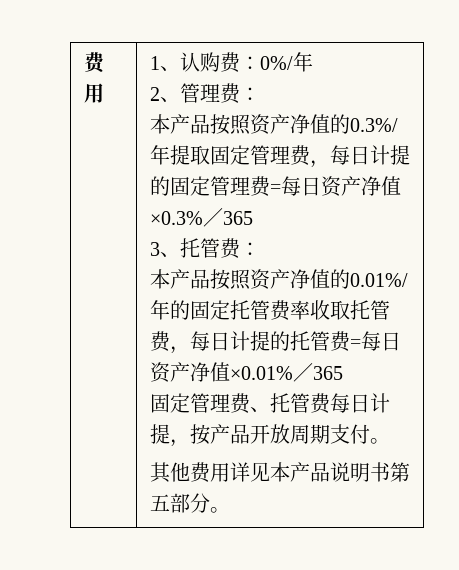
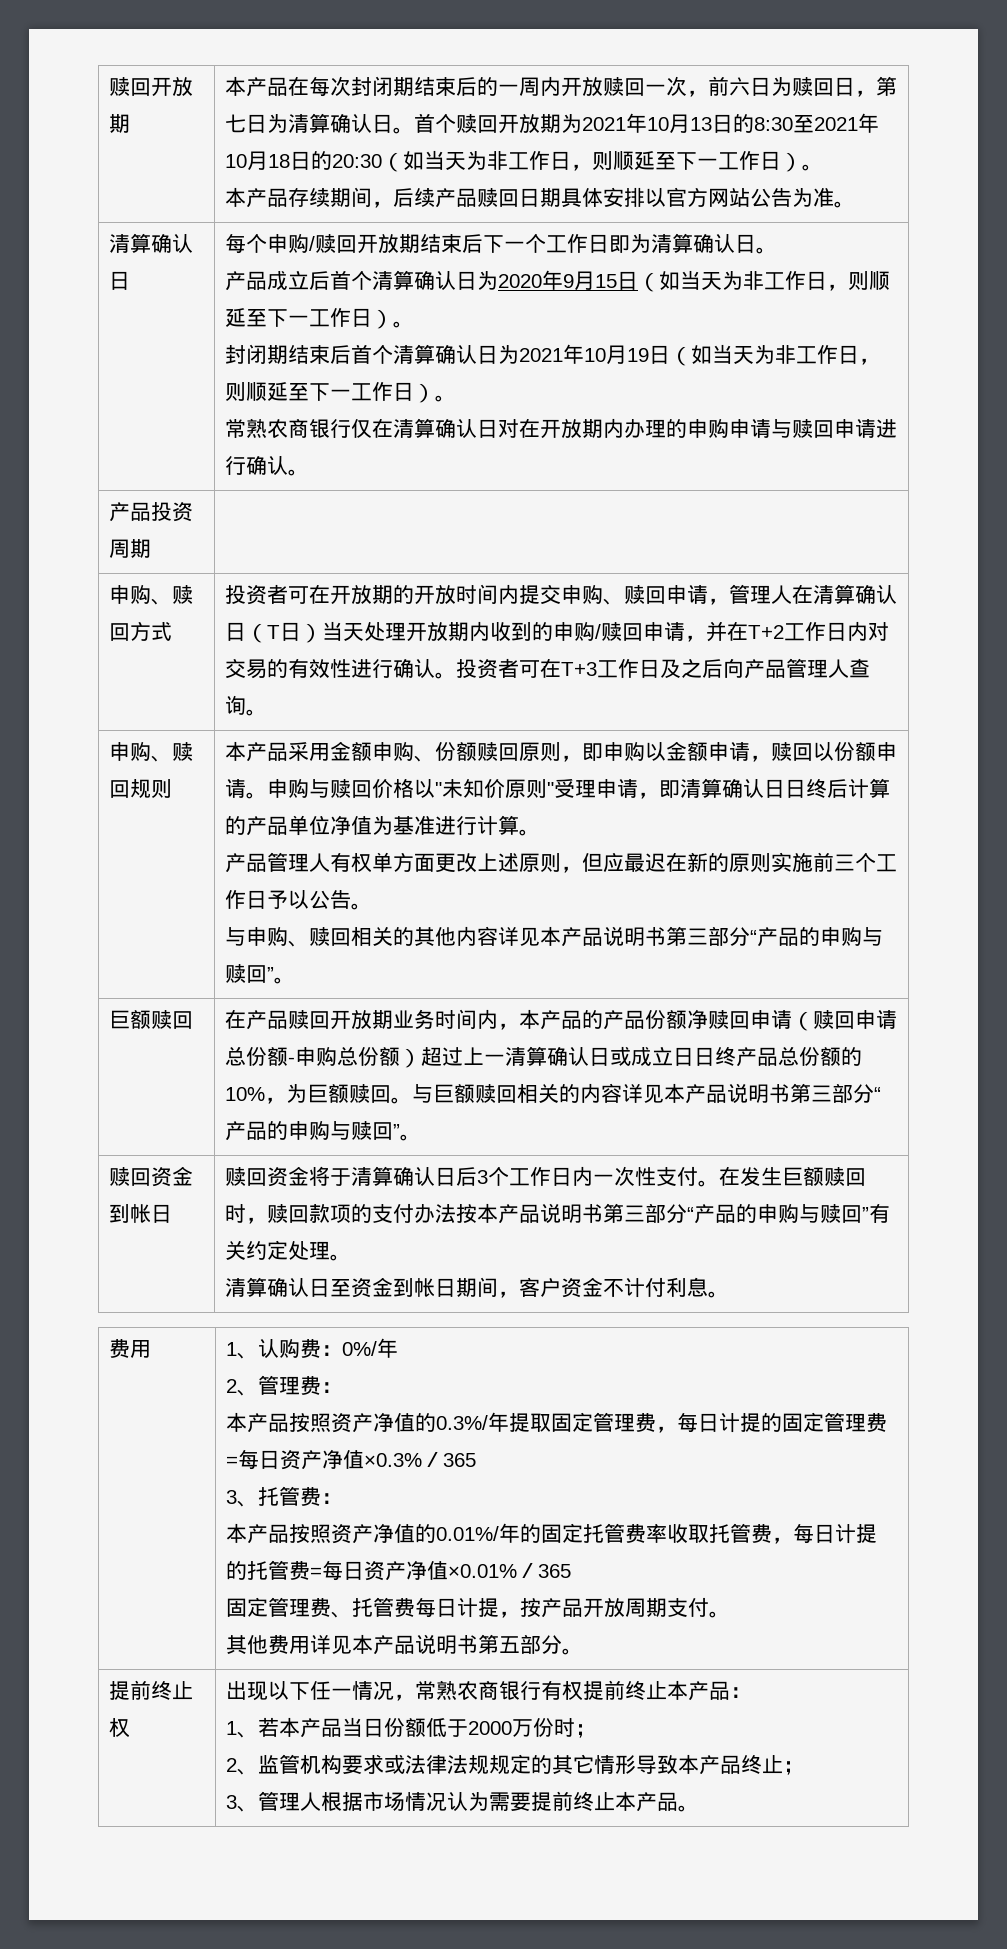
+ 赎回开放期 | 本产品在每次封闭期结束后的一周内开放赎回一次，前六日为赎回日，第七日为清算确认日。首个赎回开放期为2021年10月13日的8:30至2021年10月18日的20:30（如当天为非工作日，则顺延至下一工作日）。
+ 本产品存续期间，后续产品赎回日期具体安排以官方网站公告为准。
+ 清算确认日 | 每个申购/赎回开放期结束后下一个工作日即为清算确认日。
+ 产品成立后首个清算确认日为2020年9月15日（如当天为非工作日，则顺延至下一工作日）。
+ 封闭期结束后首个清算确认日为2021年10月19日（如当天为非工作日，则顺延至下一工作日）。
+ 常熟农商银行仅在清算确认日对在开放期内办理的申购申请与赎回申请进行确认。
+ 产品投资周期 |
+ 申购、赎回方式 | 投资者可在开放期的开放时间内提交申购、赎回申请，管理人在清算确认日（T日）当天处理开放期内收到的申购/赎回申请，并在T+2工作日内对交易的有效性进行确认。投资者可在T+3工作日及之后向产品管理人查询。
+ 申购、赎回规则 | 本产品采用金额申购、份额赎回原则，即申购以金额申请，赎回以份额申请。申购与赎回价格以"未知价原则"受理申请，即清算确认日日终后计算的产品单位净值为基准进行计算。
+ 产品管理人有权单方面更改上述原则，但应最迟在新的原则实施前三个工作日予以公告。
+ 与申购、赎回相关的其他内容详见本产品说明书第三部分“产品的申购与赎回”。
+ 巨额赎回 | 在产品赎回开放期业务时间内，本产品的产品份额净赎回申请（赎回申请总份额-申购总份额）超过上一清算确认日或成立日日终产品总份额的10%，为巨额赎回。与巨额赎回相关的内容详见本产品说明书第三部分“产品的申购与赎回”。
+ 赎回资金到帐日 | 赎回资金将于清算确认日后3个工作日内一次性支付。在发生巨额赎回时，赎回款项的支付办法按本产品说明书第三部分“产品的申购与赎回”有关约定处理。
+ 清算确认日至资金到帐日期间，客户资金不计付利息。
+ 提前终止权 | 出现以下任一情况，常熟农商银行有权提前终止本产品：
+ 1、若本产品当日份额低于2000万份时；
+ 2、监管机构要求或法律法规规定的其它情形导致本产品终止；
+ 3、管理人根据市场情况认为需要提前终止本产品。

